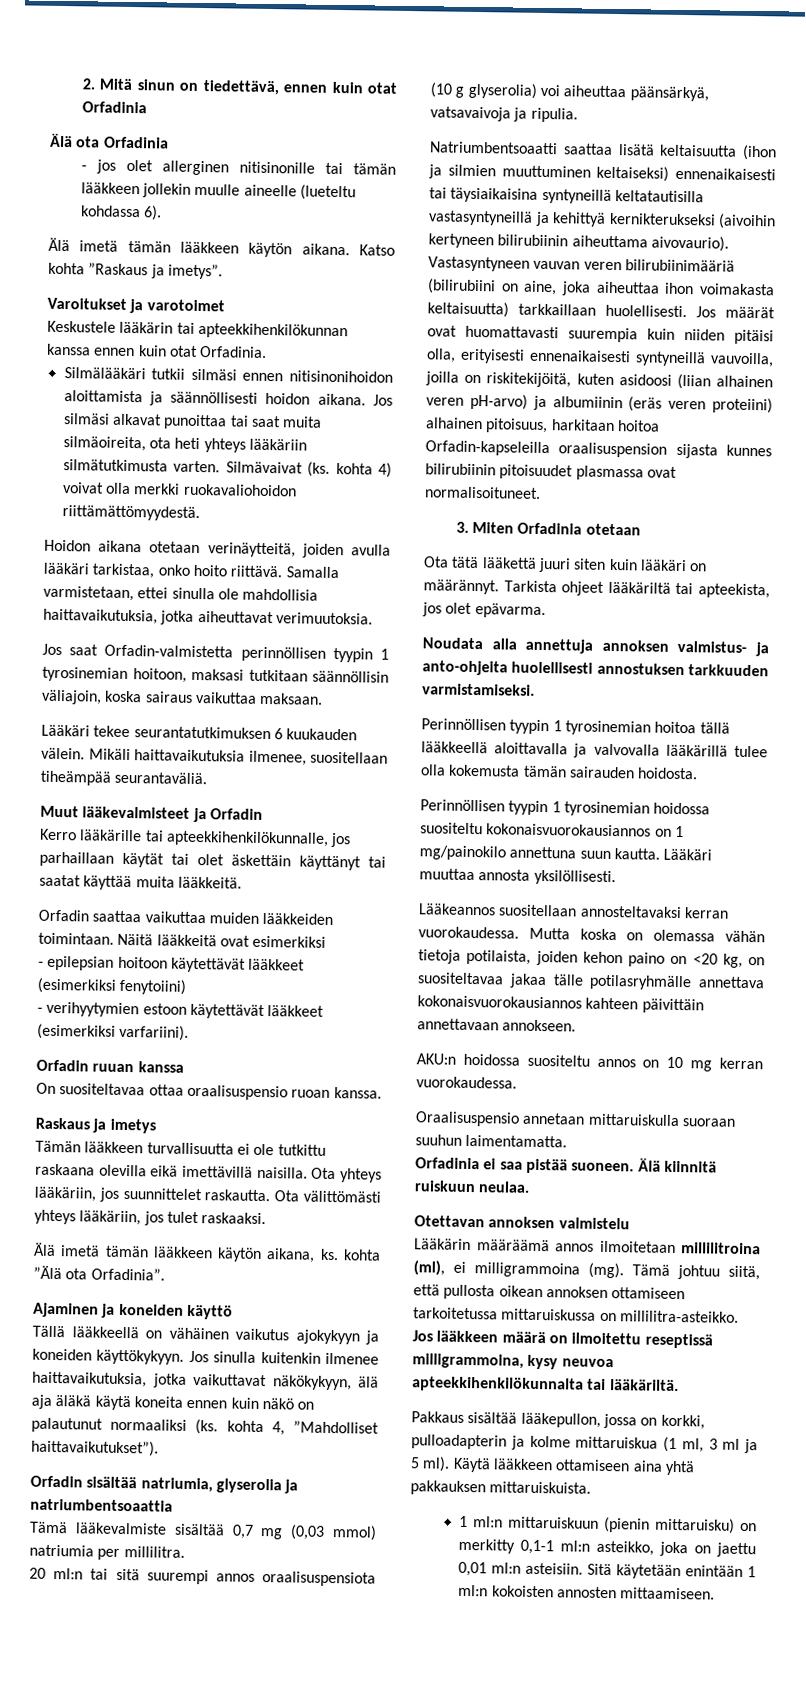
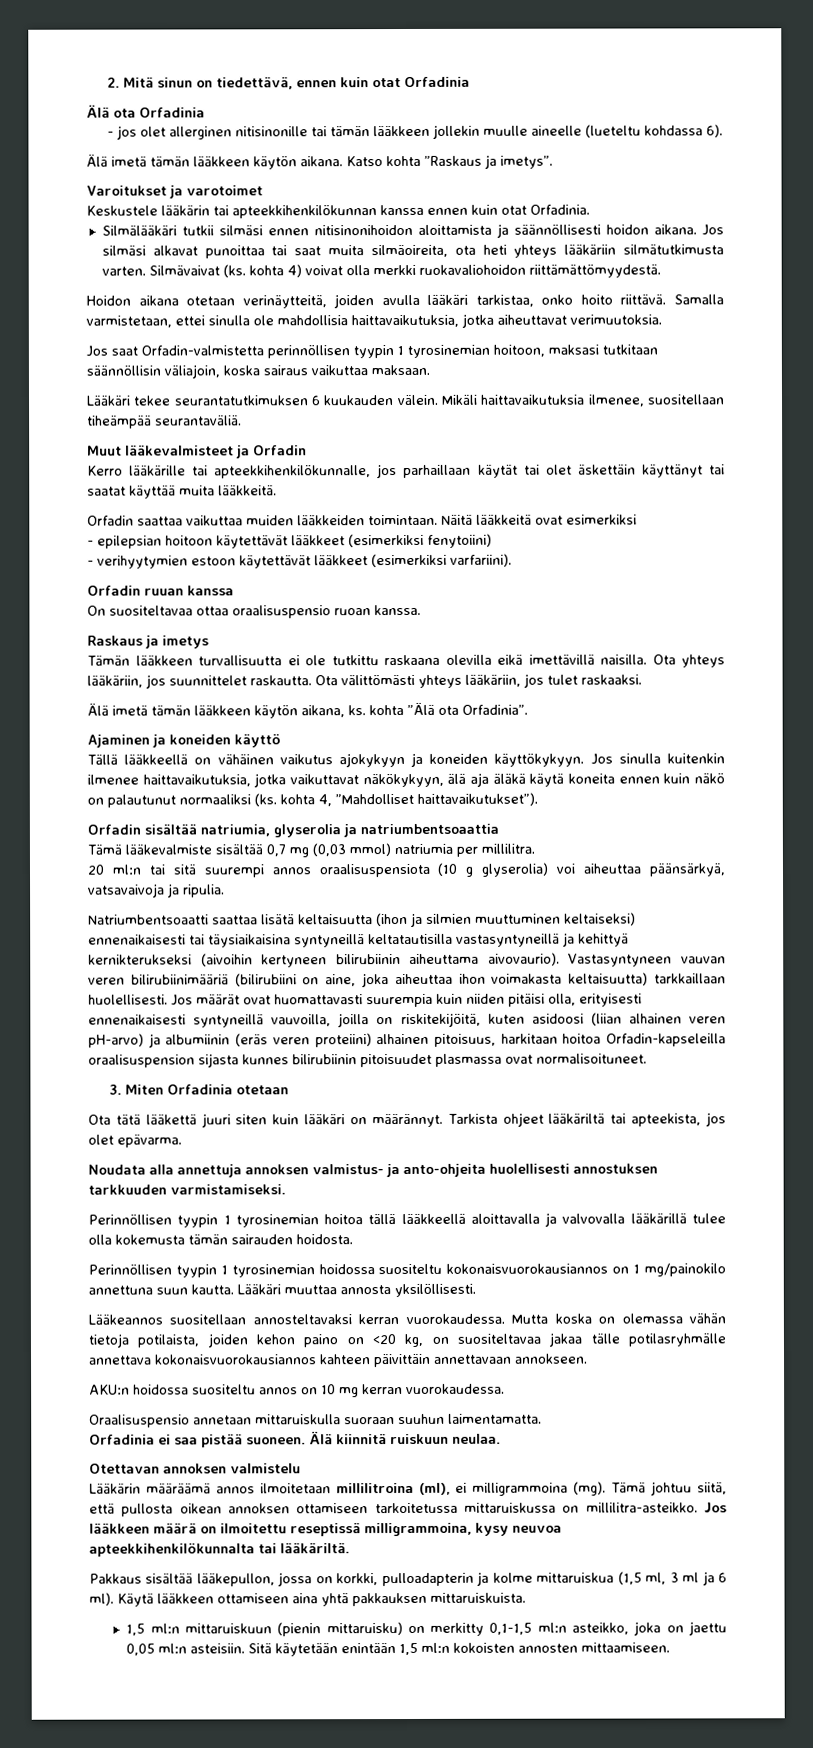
- Pakkaus sisältää lääkepullon, jossa on korkki, pulloadapterin ja kolme mittaruiskua (1 ml, 3 ml ja 5 ml).
+ Pakkaus sisältää lääkepullon, jossa on korkki, pulloadapterin ja kolme mittaruiskua (1,5 ml, 3 ml ja 6 ml).
- 1 ml:n mittaruiskuun (pienin mittaruisku) on merkitty 0,1-1 ml:n asteikko, joka on jaettu 0,01 ml:n asteisiin.
+ 1,5 ml:n mittaruiskuun (pienin mittaruisku) on merkitty 0,1-1,5 ml:n asteikko, joka on jaettu 0,05 ml:n asteisiin.
- Sitä käytetään enintään 1 ml:n kokoisten annosten mittaamiseen.
+ Sitä käytetään enintään 1,5 ml:n kokoisten annosten mittaamiseen.

